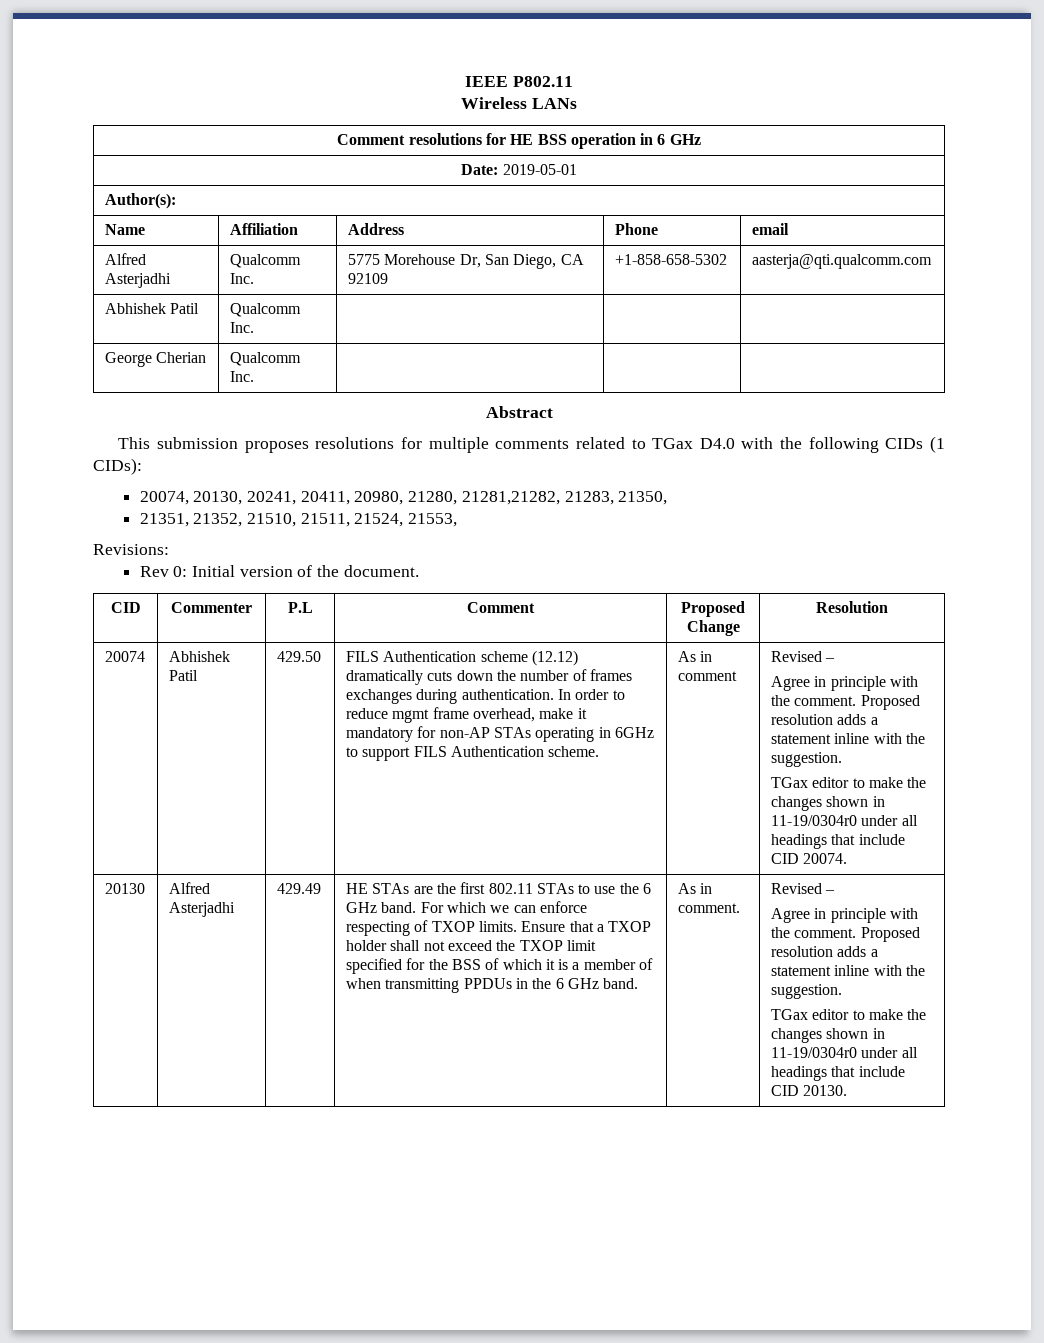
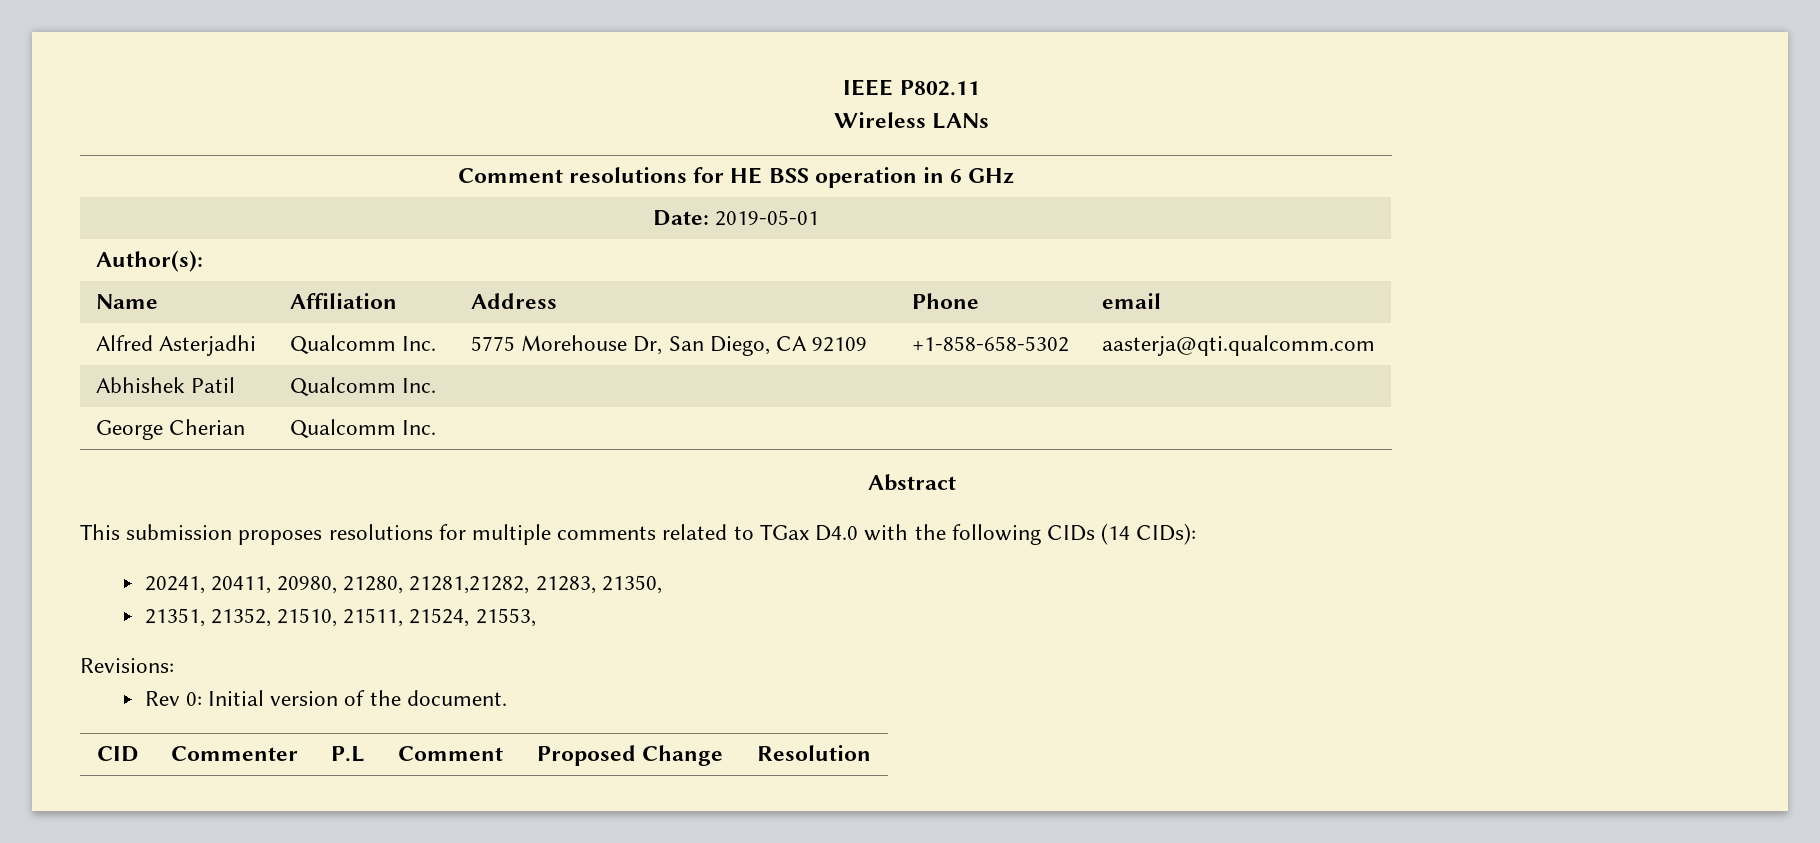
- This submission proposes resolutions for multiple comments related to TGax D4.0 with the following CIDs (1 CIDs):
+ This submission proposes resolutions for multiple comments related to TGax D4.0 with the following CIDs (14 CIDs):
- 20074, 20130, 20241, 20411, 20980, 21280, 21281,21282, 21283, 21350,
+ 20241, 20411, 20980, 21280, 21281,21282, 21283, 21350,
- 20074 | Abhishek Patil | 429.50 | FILS Authentication scheme (12.12) dramatically cuts down the number of frames exchanges during authentication. In order to reduce mgmt frame overhead, make it mandatory for non-AP STAs operating in 6GHz to support FILS Authentication scheme. | As in comment | Revised –
- Agree in principle with the comment. Proposed resolution adds a statement inline with the suggestion.
- TGax editor to make the changes shown in 11-19/0304r0 under all headings that include CID 20074.
- 20130 | Alfred Asterjadhi | 429.49 | HE STAs are the first 802.11 STAs to use the 6 GHz band. For which we can enforce respecting of TXOP limits. Ensure that a TXOP holder shall not exceed the TXOP limit specified for the BSS of which it is a member of when transmitting PPDUs in the 6 GHz band. | As in comment. | Revised –
- Agree in principle with the comment. Proposed resolution adds a statement inline with the suggestion.
- TGax editor to make the changes shown in 11-19/0304r0 under all headings that include CID 20130.

